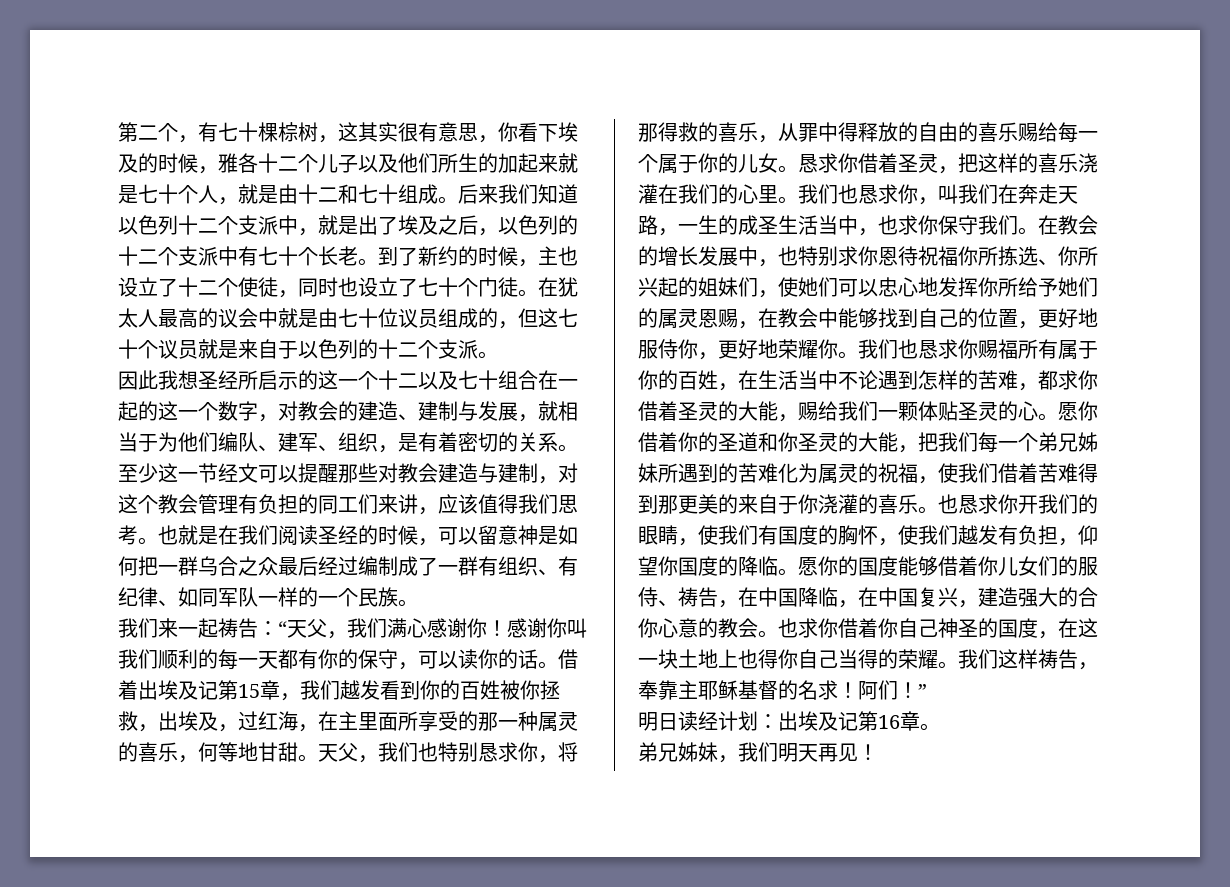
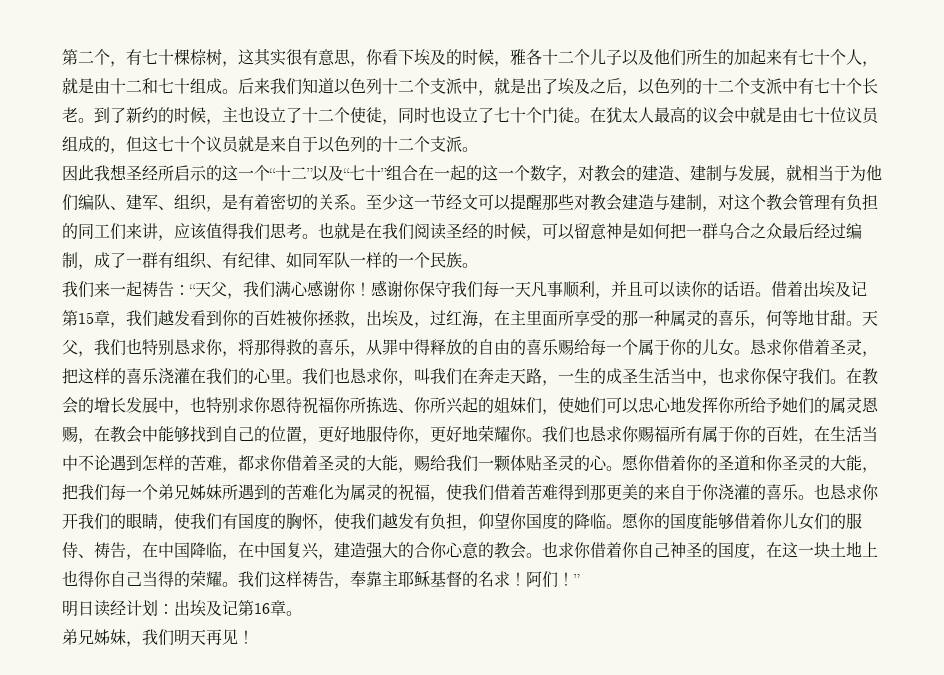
- 第二个，有七十棵棕树，这其实很有意思，你看下埃及的时候，雅各十二个儿子以及他们所生的加起来就是七十个人，就是由十二和七十组成。
+ 第二个，有七十棵棕树，这其实很有意思，你看下埃及的时候，雅各十二个儿子以及他们所生的加起来有七十个人，就是由十二和七十组成。
- 因此我想圣经所启示的这一个十二以及七十组合在一起的这一个数字，对教会的建造、建制与发展，就相当于为他们编队、建军、组织，是有着密切的关系。
+ 因此我想圣经所启示的这一个“十二”以及“七十”组合在一起的这一个数字，对教会的建造、建制与发展，就相当于为他们编队、建军、组织，是有着密切的关系。
- 也就是在我们阅读圣经的时候，可以留意神是如何把一群乌合之众最后经过编制成了一群有组织、有纪律、如同军队一样的一个民族。
+ 也就是在我们阅读圣经的时候，可以留意神是如何把一群乌合之众最后经过编制，成了一群有组织、有纪律、如同军队一样的一个民族。
- 感谢你叫我们顺利的每一天都有你的保守，可以读你的话。
+ 感谢你保守我们每一天凡事顺利，并且可以读你的话语。

